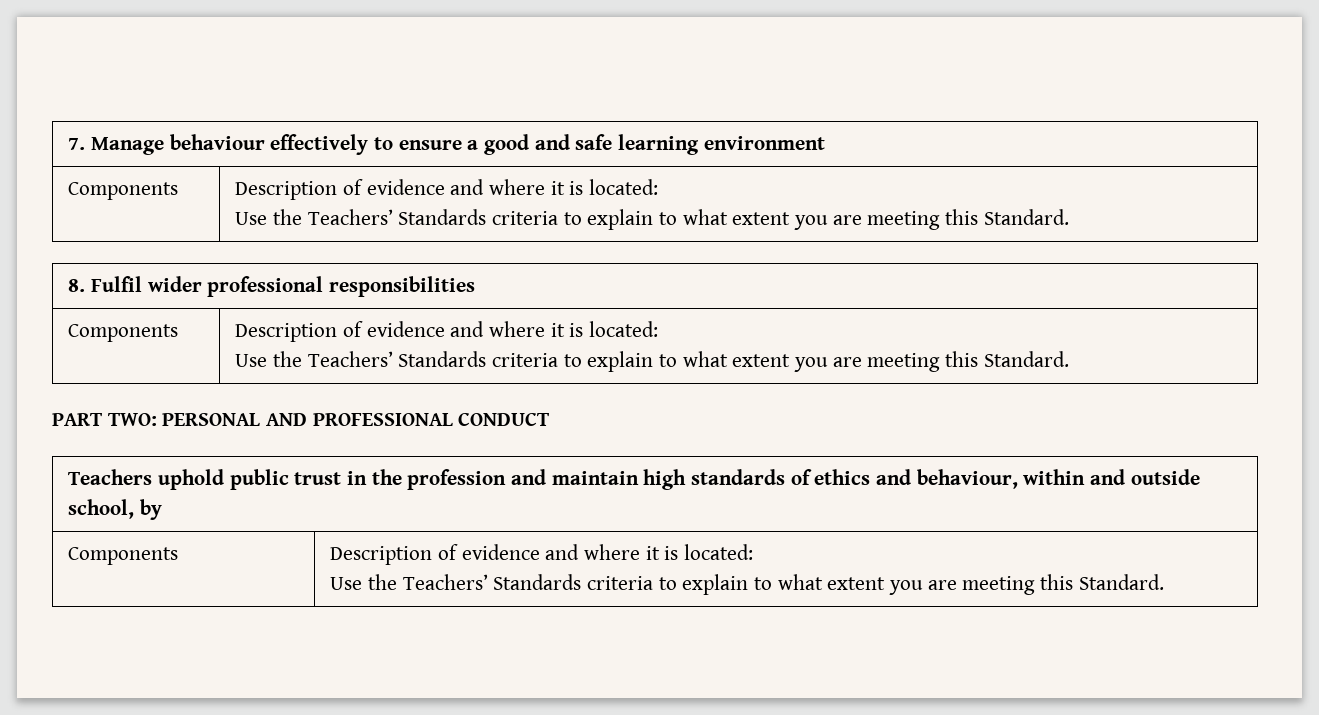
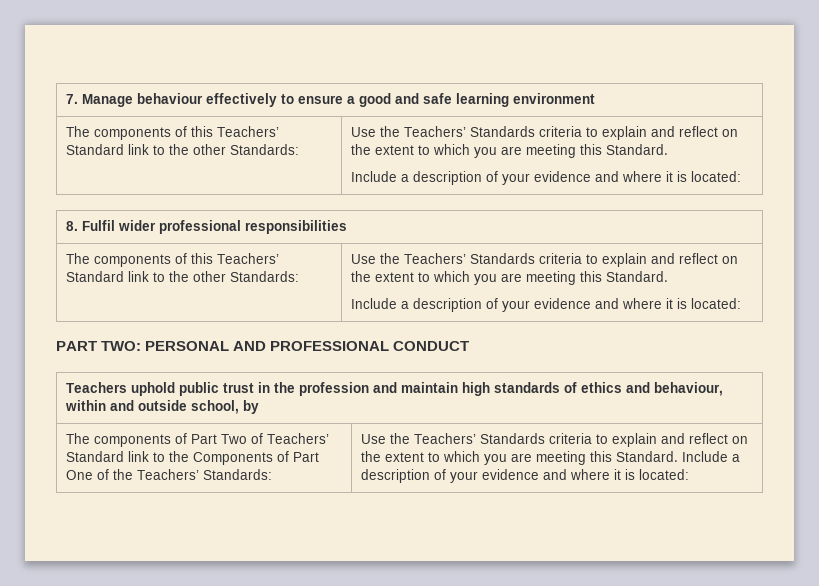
  7. Manage behaviour effectively to ensure a good and safe learning environment
- Components | Description of evidence and where it is located:
- Use the Teachers’ Standards criteria to explain to what extent you are meeting this Standard.
+ The components of this Teachers’ Standard link to the other Standards: | Use the Teachers’ Standards criteria to explain and reflect on the extent to which you are meeting this Standard.
+ Include a description of your evidence and where it is located:
  8. Fulfil wider professional responsibilities
- Components | Description of evidence and where it is located:
- Use the Teachers’ Standards criteria to explain to what extent you are meeting this Standard.
+ The components of this Teachers’ Standard link to the other Standards: | Use the Teachers’ Standards criteria to explain and reflect on the extent to which you are meeting this Standard.
+ Include a description of your evidence and where it is located:
  Teachers uphold public trust in the profession and maintain high standards of ethics and behaviour, within and outside school, by
- Components | Description of evidence and where it is located:
- Use the Teachers’ Standards criteria to explain to what extent you are meeting this Standard.
+ The components of Part Two of Teachers’ Standard link to the Components of Part One of the Teachers’ Standards: | Use the Teachers’ Standards criteria to explain and reflect on the extent to which you are meeting this Standard. Include a description of your evidence and where it is located:

